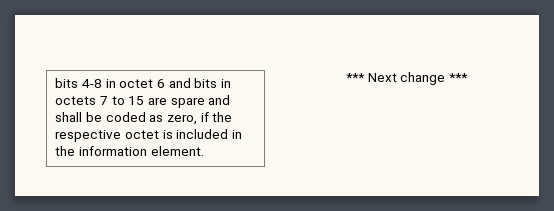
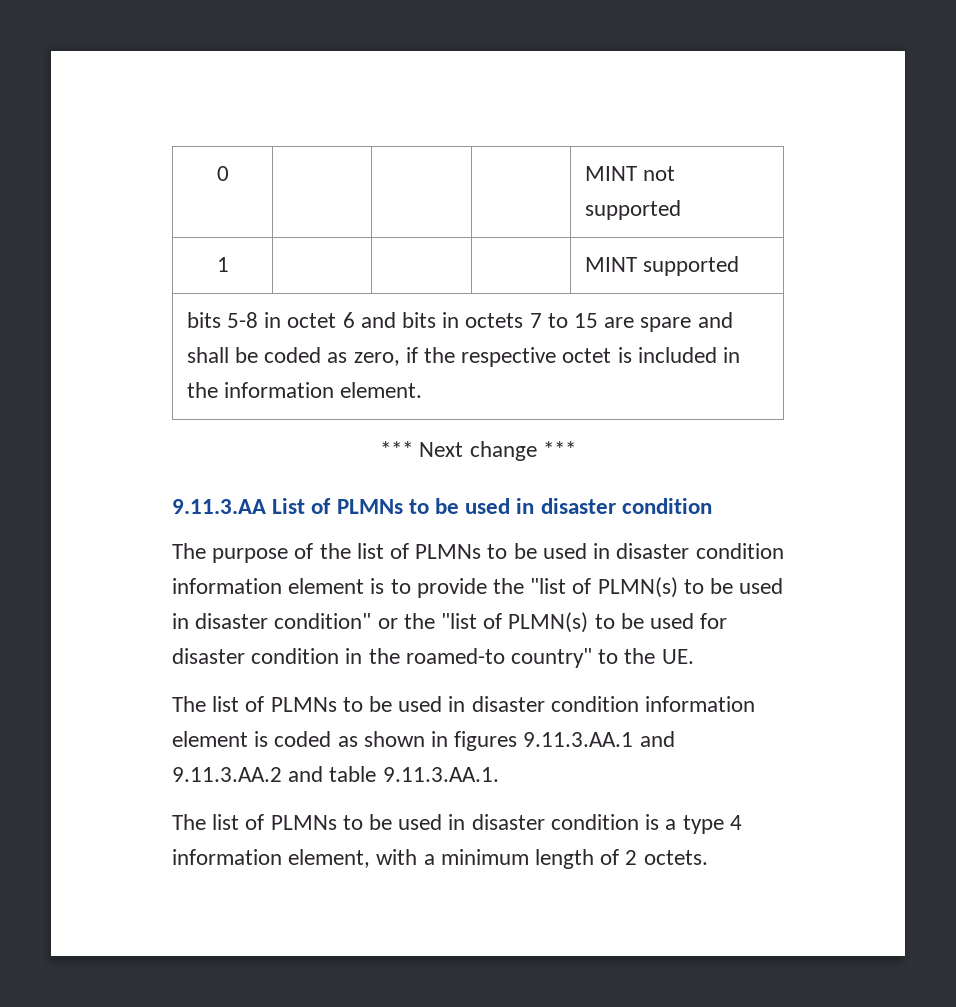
- bits 4-8 in octet 6 and bits in octets 7 to 15 are spare and shall be coded as zero, if the respective octet is included in the information element.
+ 0 | | | | MINT not supported
+ 1 | | | | MINT supported
+ bits 5-8 in octet 6 and bits in octets 7 to 15 are spare and shall be coded as zero, if the respective octet is included in the information element.
+ 9.11.3.AA List of PLMNs to be used in disaster condition
+ The purpose of the list of PLMNs to be used in disaster condition information element is to provide the "list of PLMN(s) to be used in disaster condition" or the "list of PLMN(s) to be used for disaster condition in the roamed-to country" to the UE.
+ The list of PLMNs to be used in disaster condition information element is coded as shown in figures 9.11.3.AA.1 and 9.11.3.AA.2 and table 9.11.3.AA.1.
+ The list of PLMNs to be used in disaster condition is a type 4 information element, with a minimum length of 2 octets.

